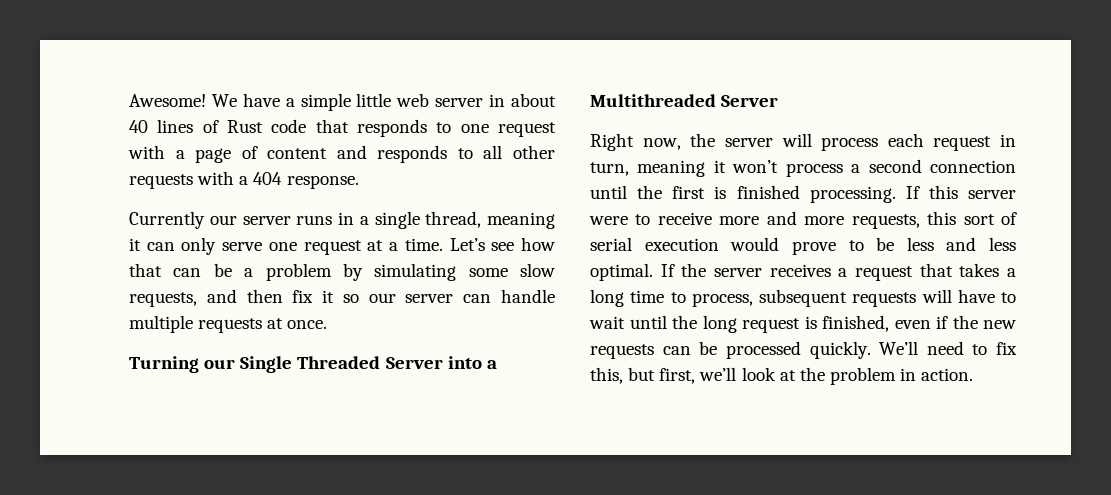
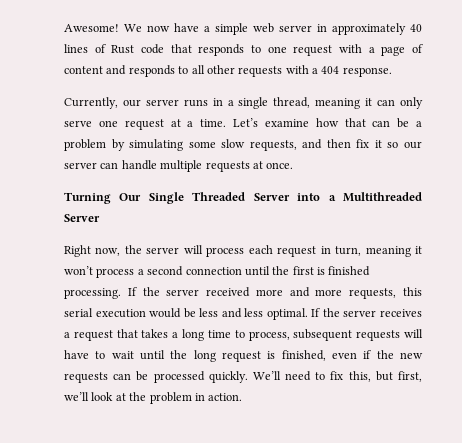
- We have a simple little web server in about 40 lines of Rust code that responds to one request with a page of content and responds to all other requests with a 404 response.
+ We now have a simple web server in approximately 40 lines of Rust code that responds to one request with a page of content and responds to all other requests with a 404 response.
- Currently our server runs in a single thread, meaning it can only serve one request at a time.
+ Currently, our server runs in a single thread, meaning it can only serve one request at a time.
- Let’s see how that can be a problem by simulating some slow requests, and then fix it so our server can handle multiple requests at once.
+ Let’s examine how that can be a problem by simulating some slow requests, and then fix it so our server can handle multiple requests at once.
- Turning our Single Threaded Server into a Multithreaded Server
+ Turning Our Single Threaded Server into a Multithreaded Server
- If this server were to receive more and more requests, this sort of serial execution would prove to be less and less optimal.
+ If the server received more and more requests, this serial execution would be less and less optimal.

